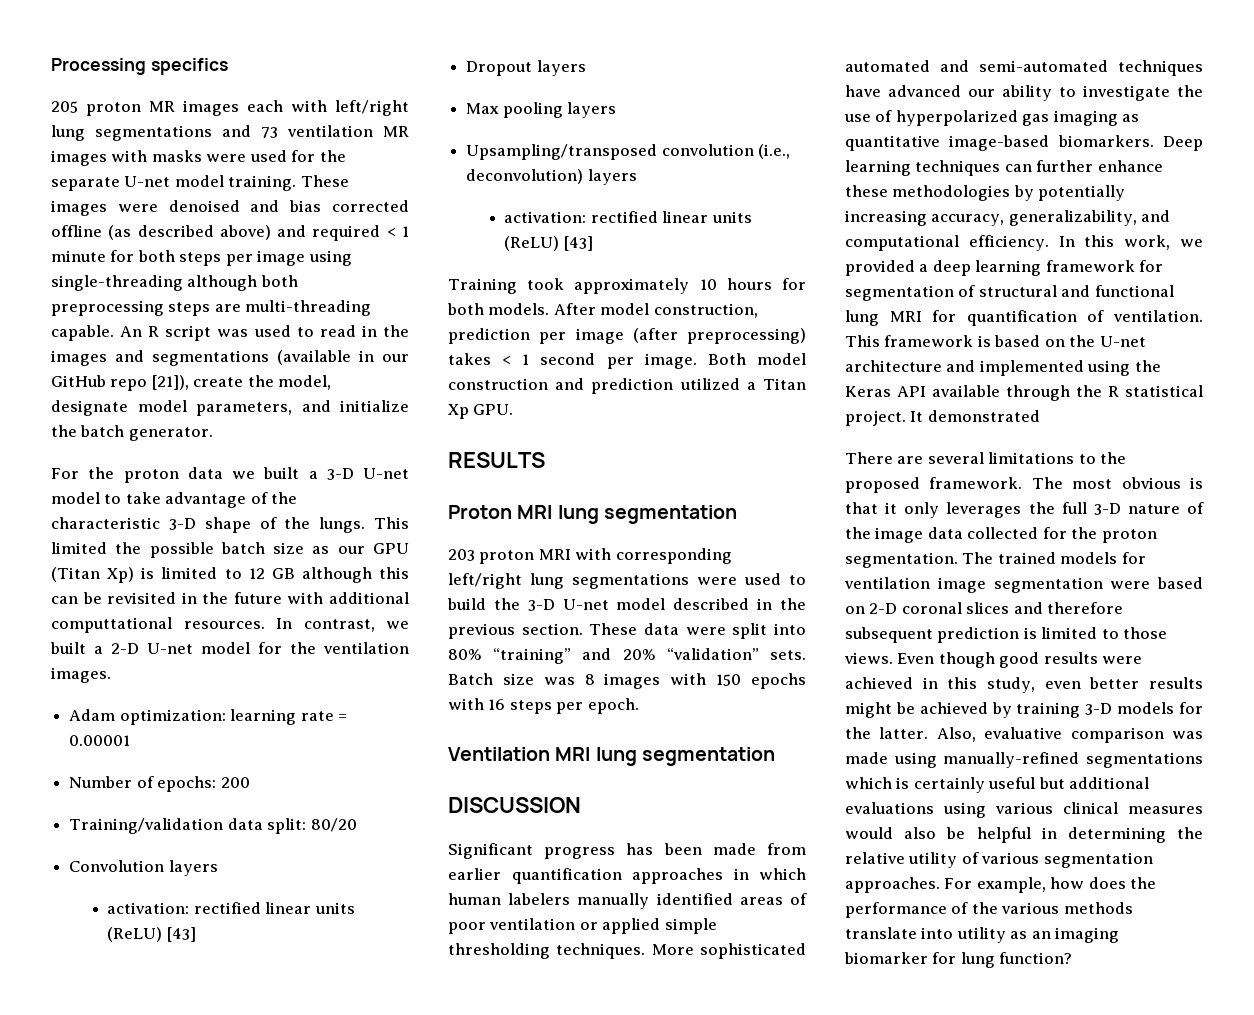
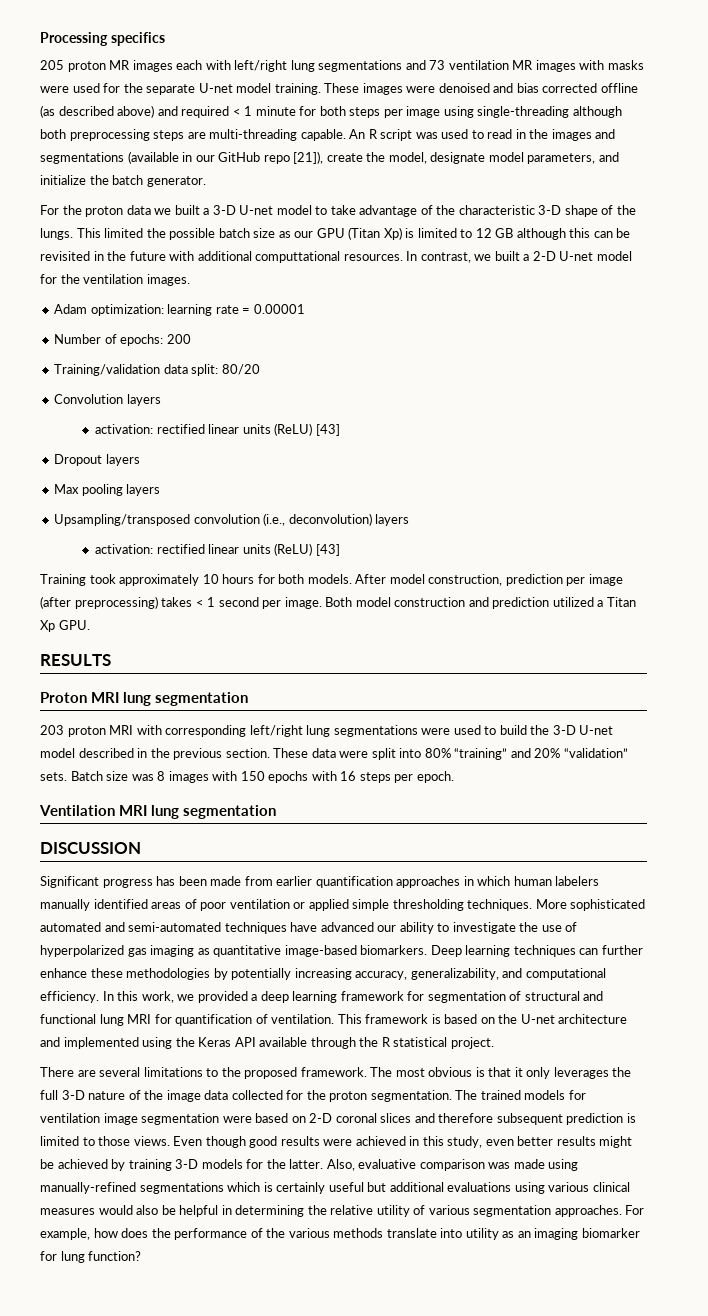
- It demonstrated

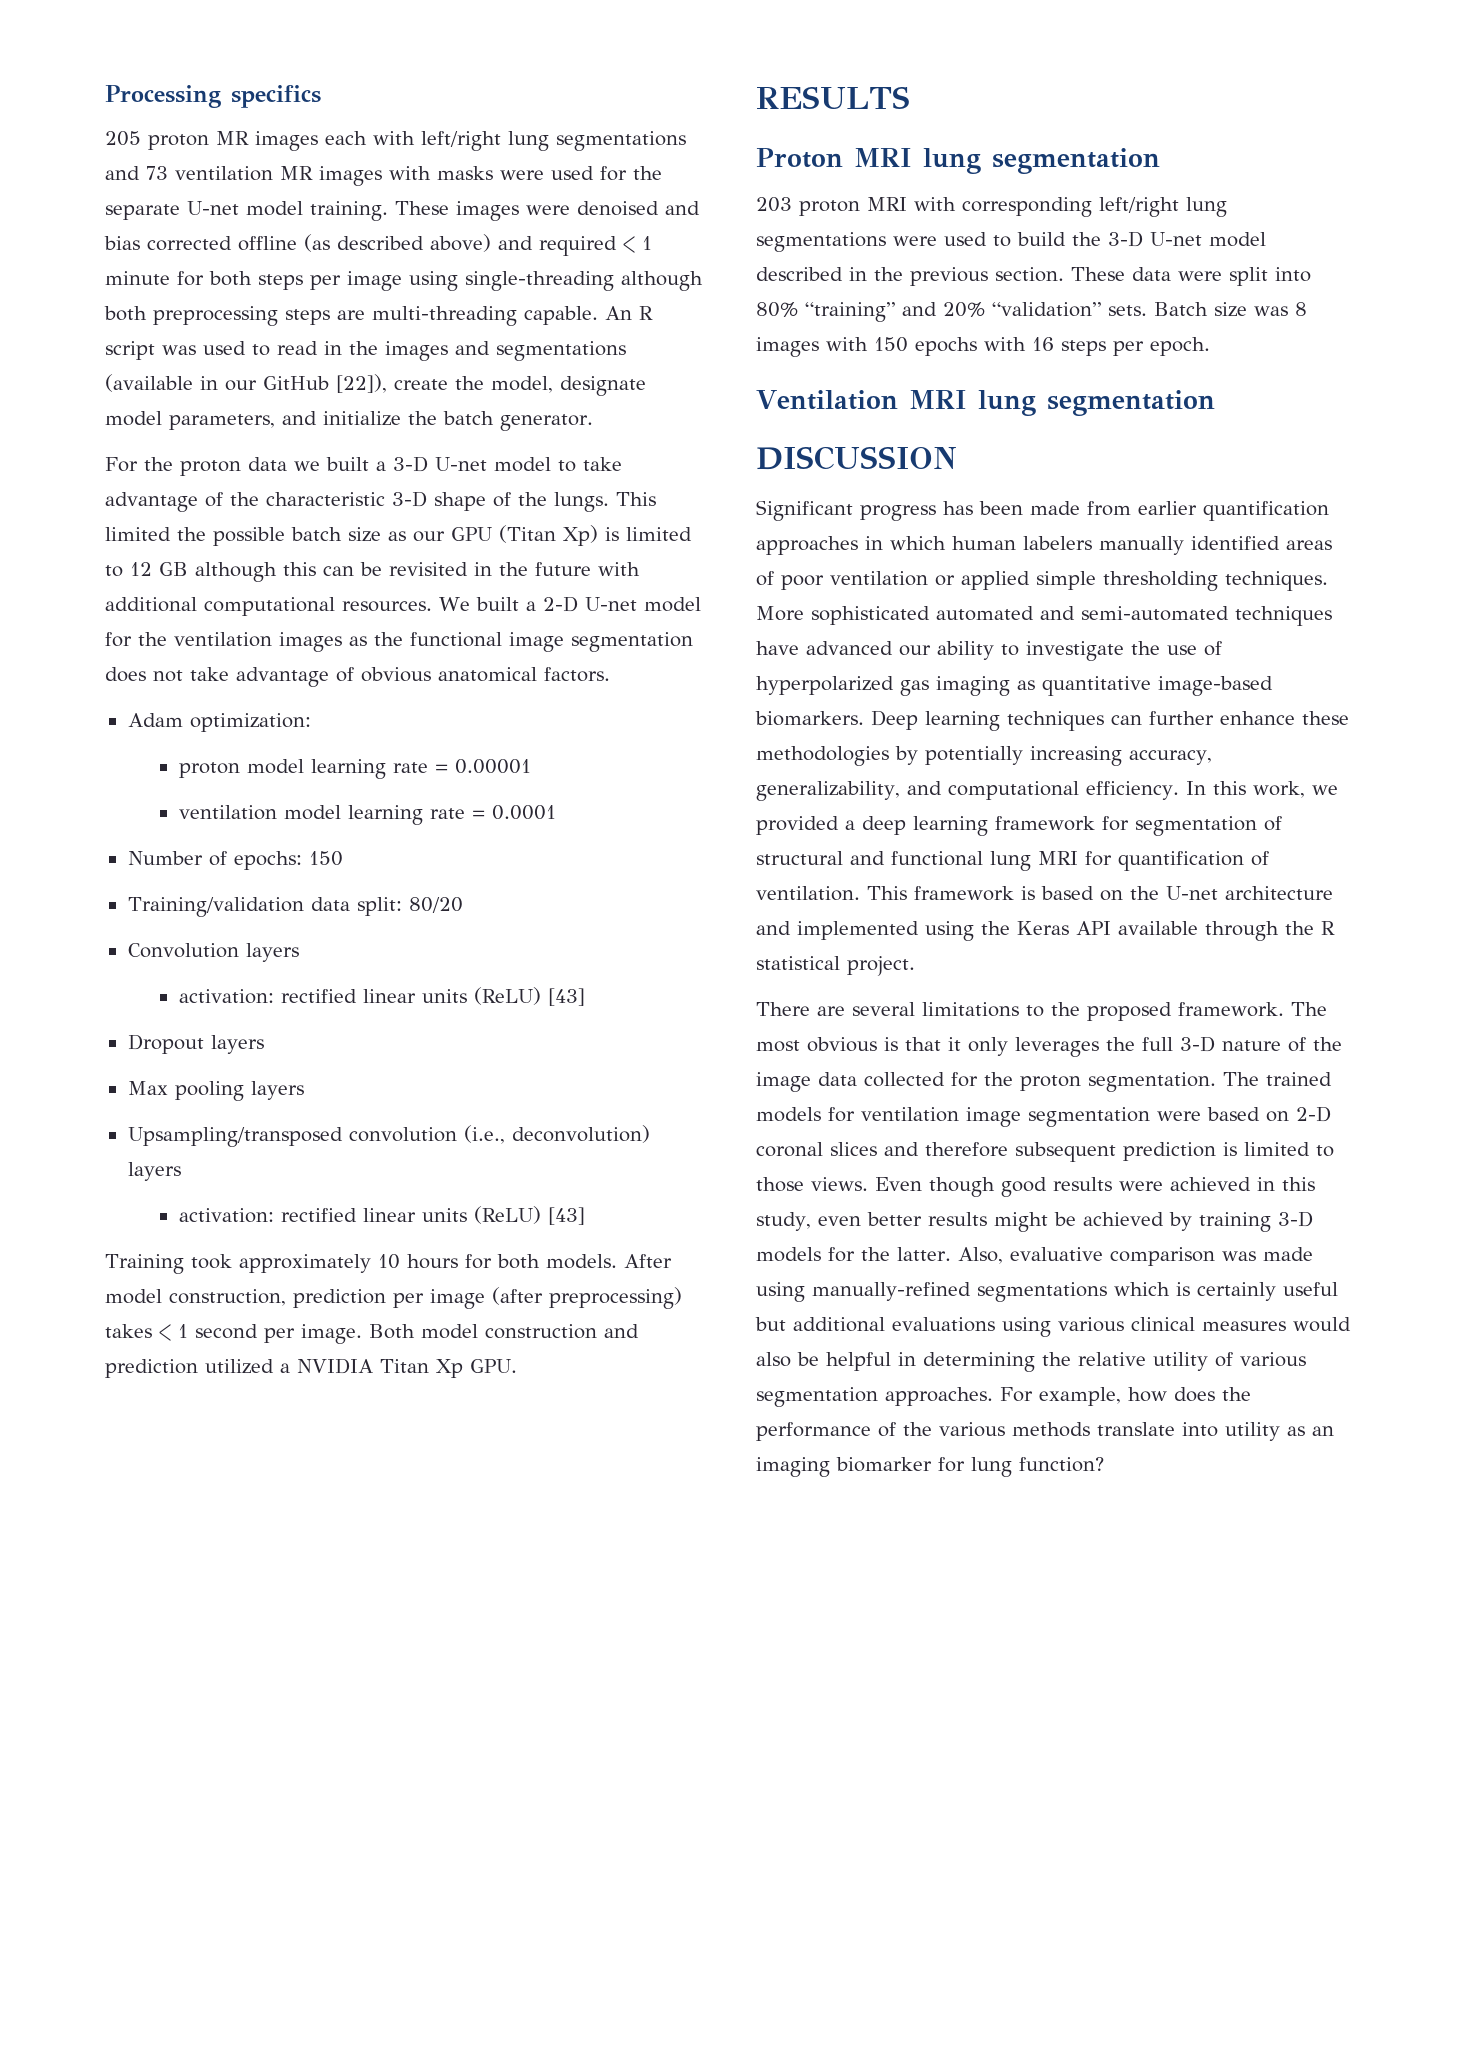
- An R script was used to read in the images and segmentations (available in our GitHub repo [21]), create the model, designate model parameters, and initialize the batch generator.
+ An R script was used to read in the images and segmentations (available in our GitHub [22]), create the model, designate model parameters, and initialize the batch generator.
- This limited the possible batch size as our GPU (Titan Xp) is limited to 12 GB although this can be revisited in the future with additional computtational resources. In contrast, we built a 2-D U-net model for the ventilation images.
+ This limited the possible batch size as our GPU (Titan Xp) is limited to 12 GB although this can be revisited in the future with additional computational resources. We built a 2-D U-net model for the ventilation images as the functional image segmentation does not take advantage of obvious anatomical factors.
- Adam optimization: learning rate = 0.00001
+ Adam optimization:
+ proton model learning rate = 0.00001
+ ventilation model learning rate = 0.0001
- Number of epochs: 200
+ Number of epochs: 150
- Both model construction and prediction utilized a Titan Xp GPU.
+ Both model construction and prediction utilized a NVIDIA Titan Xp GPU.

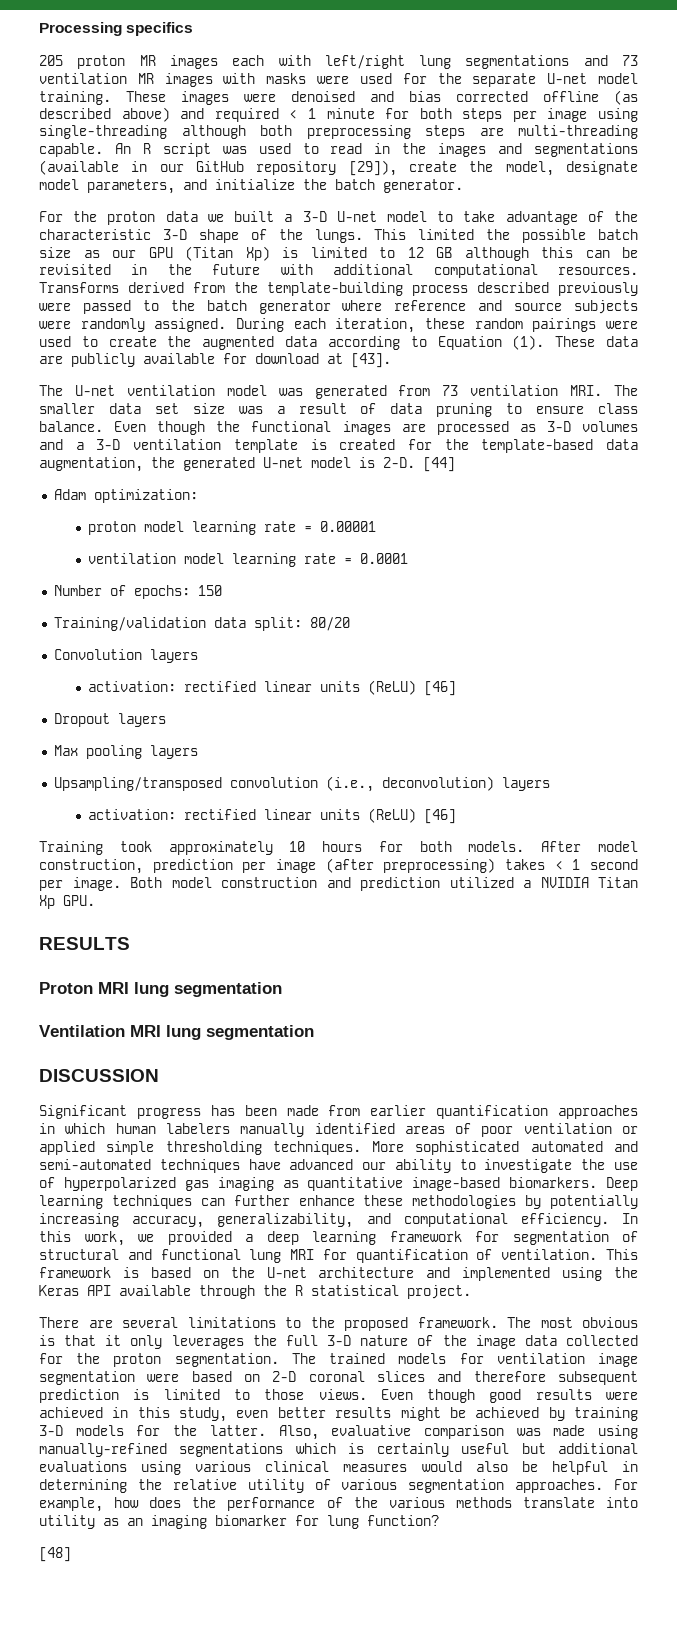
- An R script was used to read in the images and segmentations (available in our GitHub [22]), create the model, designate model parameters, and initialize the batch generator.
+ An R script was used to read in the images and segmentations (available in our GitHub repository [29]), create the model, designate model parameters, and initialize the batch generator.
- We built a 2-D U-net model for the ventilation images as the functional image segmentation does not take advantage of obvious anatomical factors.
+ Transforms derived from the template-building process described previously were passed to the batch generator where reference and source subjects were randomly assigned. During each iteration, these random pairings were used to create the augmented data according to Equation (1). These data are publicly available for download at [43].
+ The U-net ventilation model was generated from 73 ventilation MRI. The smaller data set size was a result of data pruning to ensure class balance. Even though the functional images are processed as 3-D volumes and a 3-D ventilation template is created for the template-based data augmentation, the generated U-net model is 2-D. [44]
  Convolution layers
- activation: rectified linear units (ReLU) [43]
+ activation: rectified linear units (ReLU) [46]
  Upsampling/transposed convolution (i.e., deconvolution) layers
- activation: rectified linear units (ReLU) [43]
+ activation: rectified linear units (ReLU) [46]
- 203 proton MRI with corresponding left/right lung segmentations were used to build the 3-D U-net model described in the previous section. These data were split into 80% “training” and 20% “validation” sets. Batch size was 8 images with 150 epochs with 16 steps per epoch.
+ [48]

